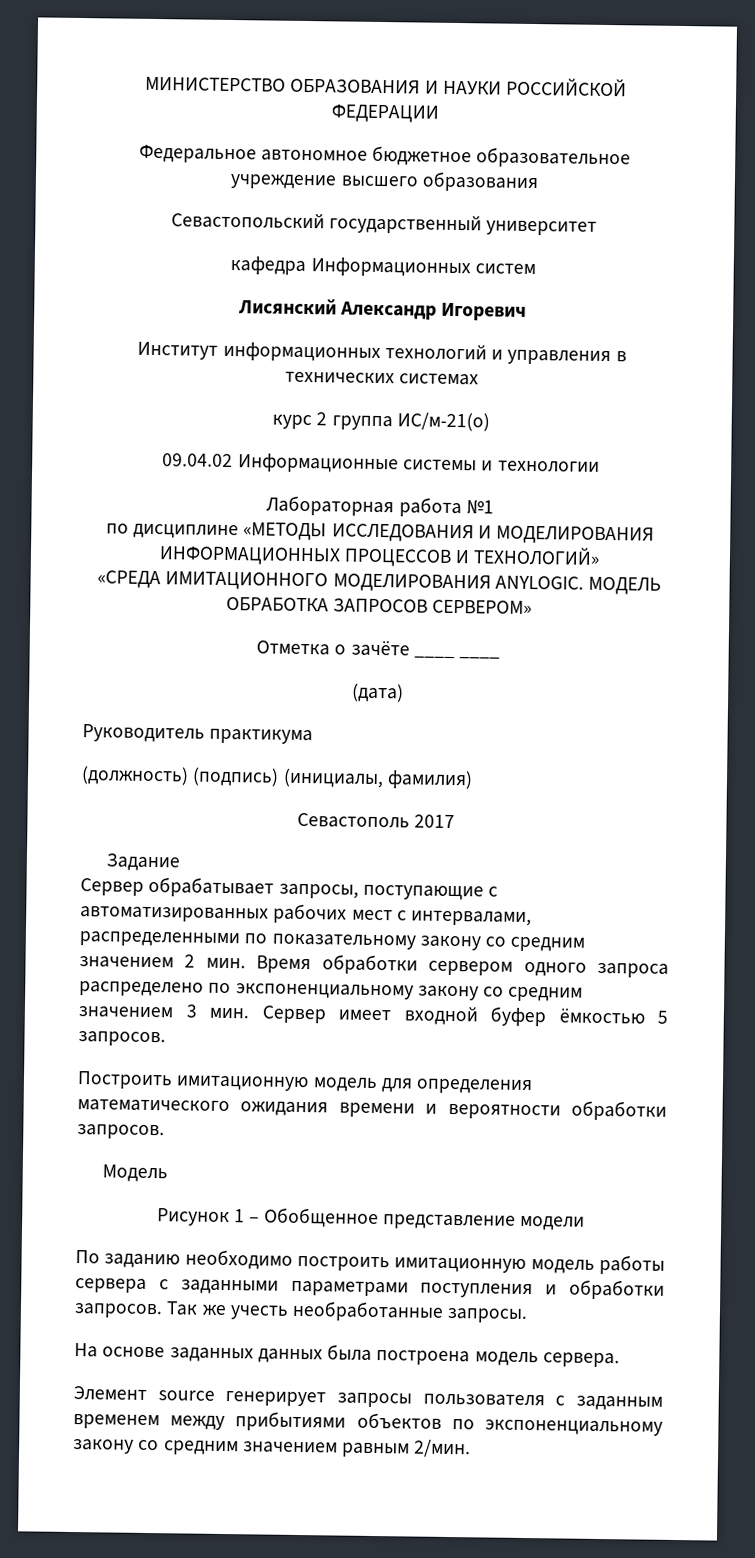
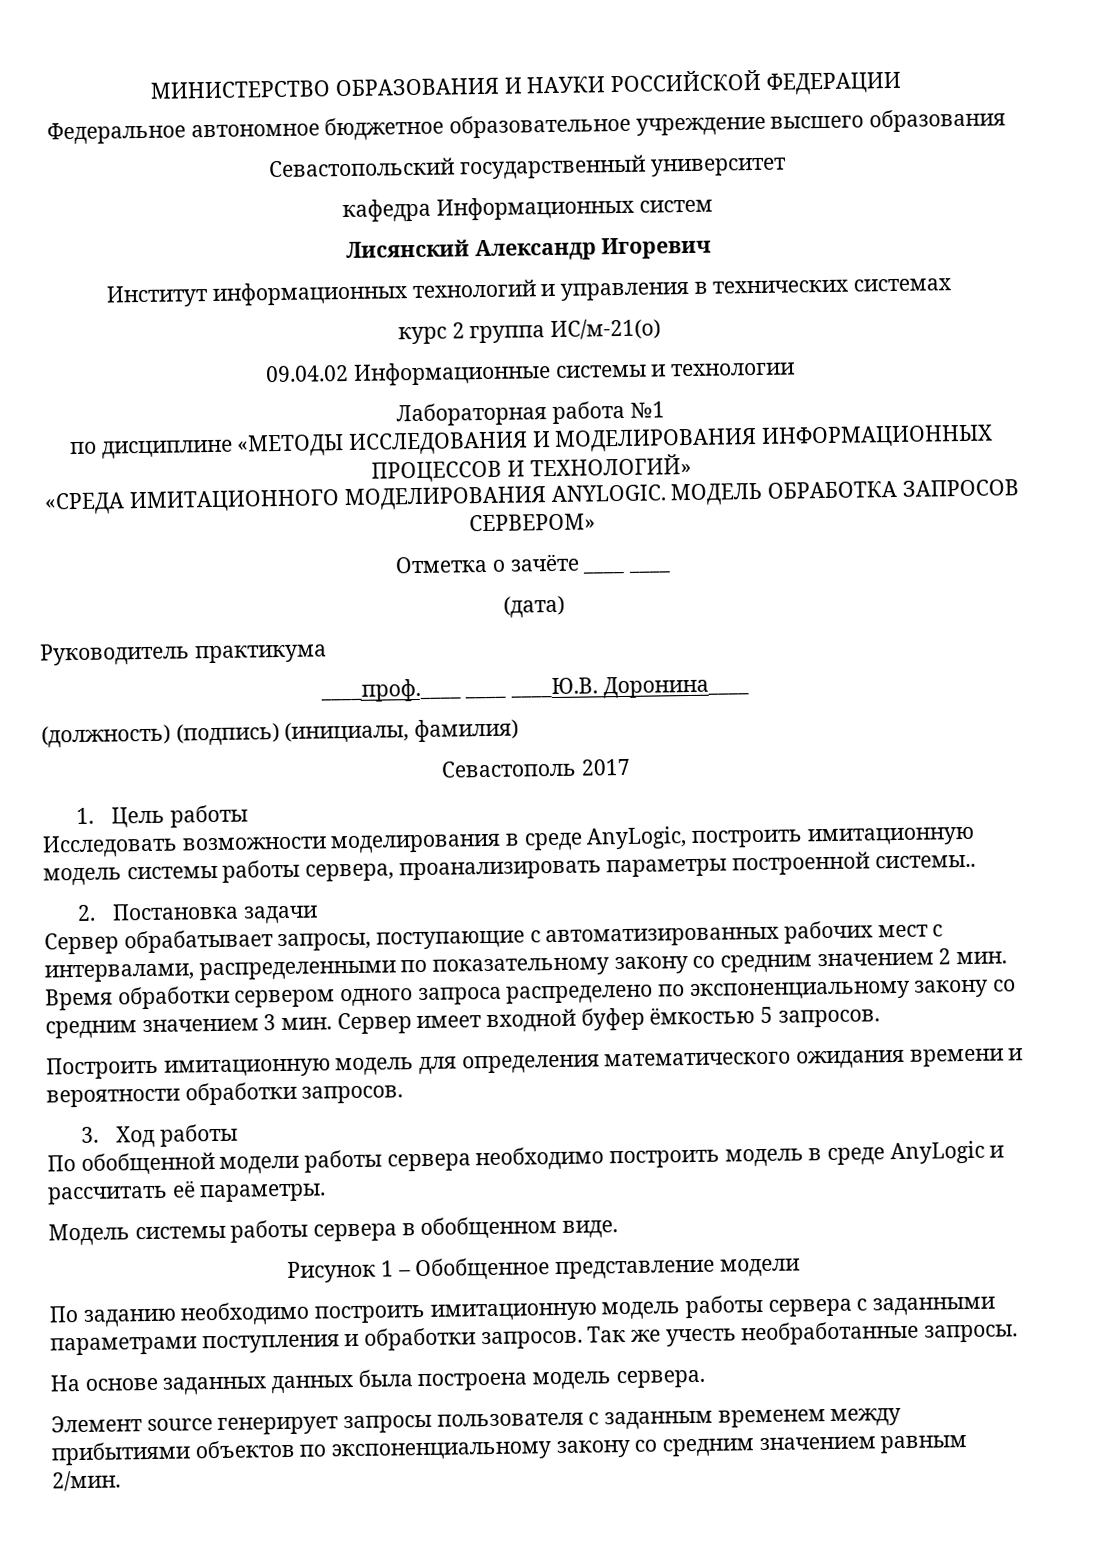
+ ____проф.____ ____ ____Ю.В. Доронина____
- Задание
+ 1. Цель работы
+ Исследовать возможности моделирования в среде AnyLogic, построить имитационную модель системы работы сервера, проанализировать параметры построенной системы..
+ 2. Постановка задачи
- Модель
+ 3. Ход работы
+ По обобщенной модели работы сервера необходимо построить модель в среде AnyLogic и рассчитать её параметры.
+ Модель системы работы сервера в обобщенном виде.

